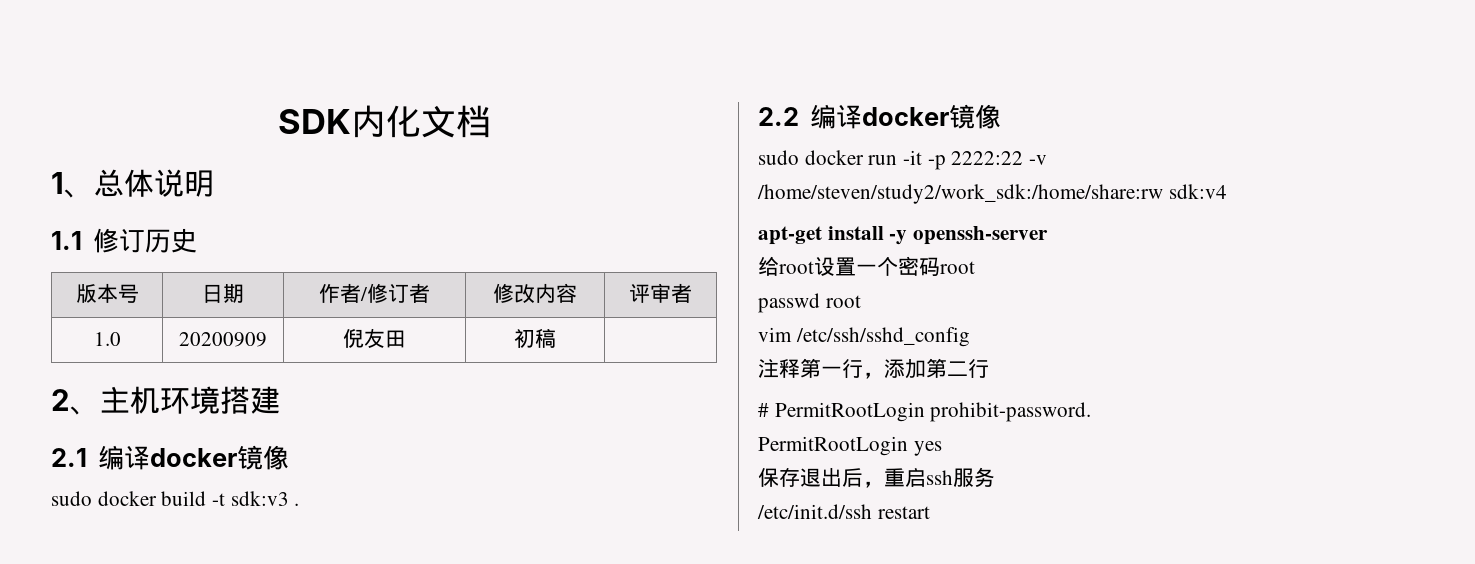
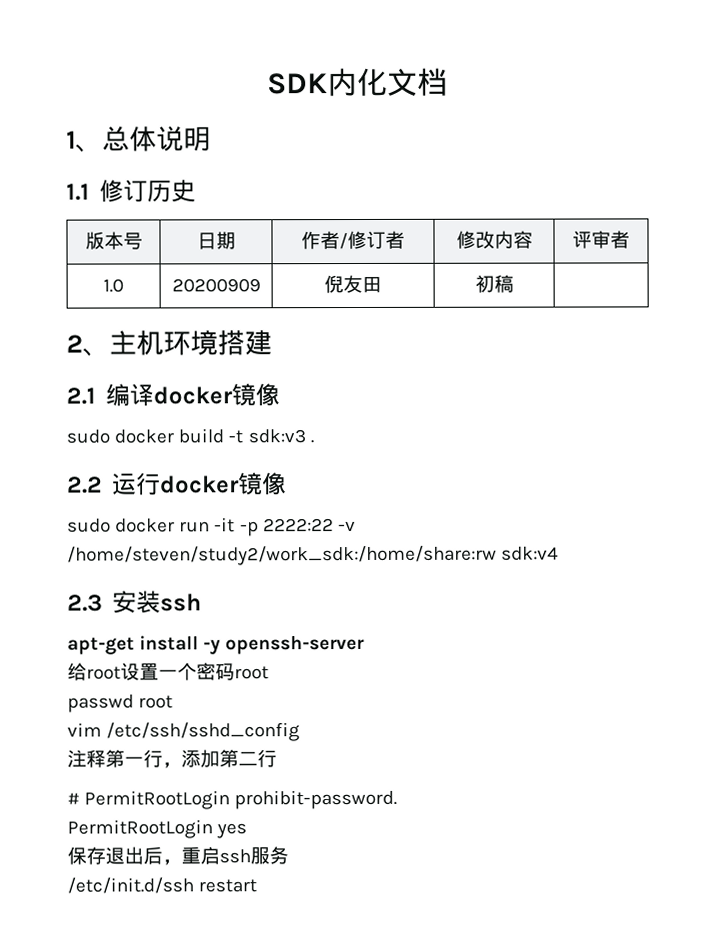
- 2.2编译docker镜像
+ 2.2运行docker镜像
+ 2.3安装ssh

